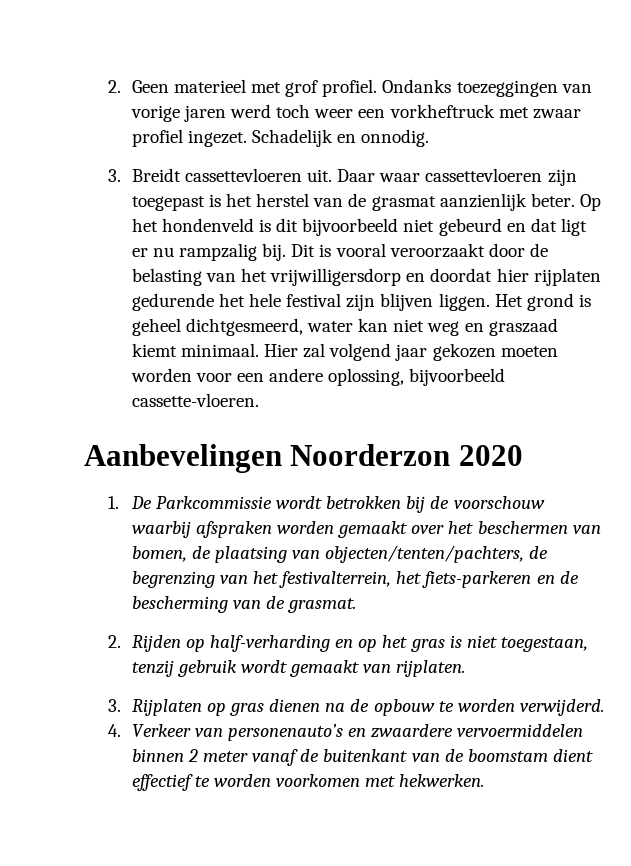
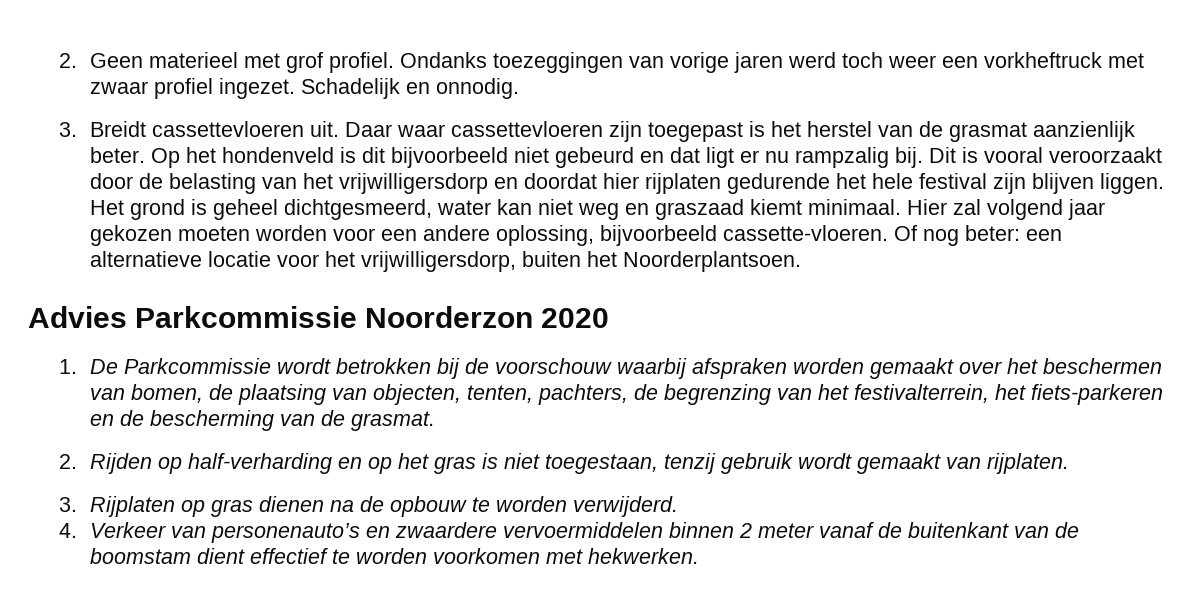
- Hier zal volgend jaar gekozen moeten worden voor een andere oplossing, bijvoorbeeld cassette-vloeren.
- Aanbevelingen Noorderzon 2020
+ Hier zal volgend jaar gekozen moeten worden voor een andere oplossing, bijvoorbeeld cassette-vloeren. Of nog beter: een alternatieve locatie voor het vrijwilligersdorp, buiten het Noorderplantsoen.
+ Advies Parkcommissie Noorderzon 2020
- 1. De Parkcommissie wordt betrokken bij de voorschouw waarbij afspraken worden gemaakt over het beschermen van bomen, de plaatsing van objecten/tenten/pachters, de begrenzing van het festivalterrein, het fiets-parkeren en de bescherming van de grasmat.
+ 1. De Parkcommissie wordt betrokken bij de voorschouw waarbij afspraken worden gemaakt over het beschermen van bomen, de plaatsing van objecten, tenten, pachters, de begrenzing van het festivalterrein, het fiets-parkeren en de bescherming van de grasmat.

